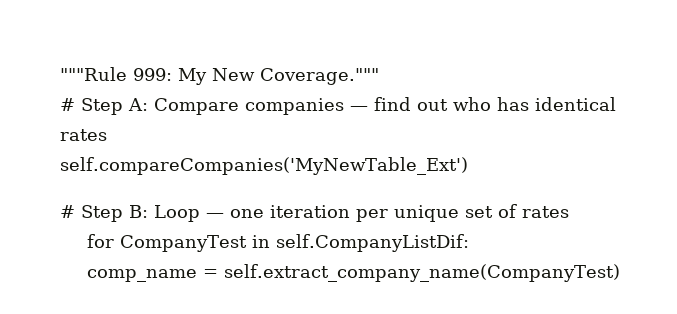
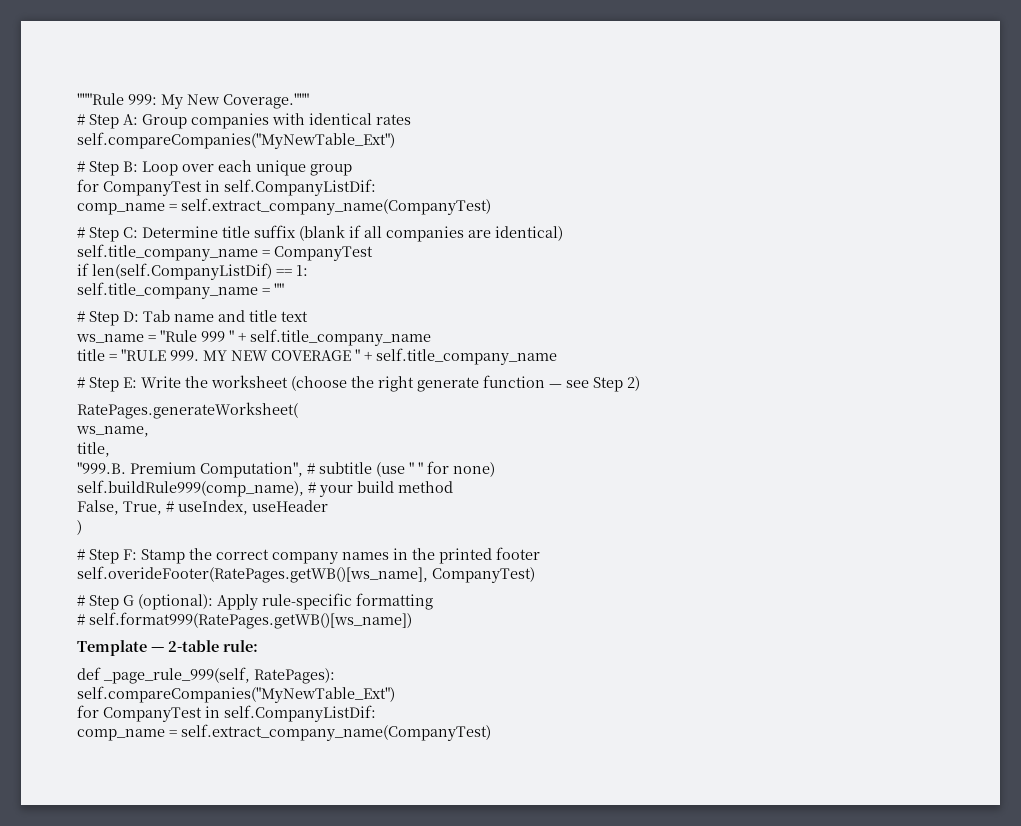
- # Step A: Compare companies — find out who has identical rates
- self.compareCompanies('MyNewTable_Ext')
+ # Step A: Group companies with identical rates
+ self.compareCompanies("MyNewTable_Ext")
- # Step B: Loop — one iteration per unique set of rates
+ # Step B: Loop over each unique group
+ for CompanyTest in self.CompanyListDif:
+ comp_name = self.extract_company_name(CompanyTest)
+ # Step C: Determine title suffix (blank if all companies are identical)
+ self.title_company_name = CompanyTest
+ if len(self.CompanyListDif) == 1:
+ self.title_company_name = ""
+ # Step D: Tab name and title text
+ ws_name = "Rule 999 " + self.title_company_name
+ title = "RULE 999. MY NEW COVERAGE " + self.title_company_name
+ # Step E: Write the worksheet (choose the right generate function — see Step 2)
+ RatePages.generateWorksheet(
+ ws_name,
+ title,
+ "999.B. Premium Computation", # subtitle (use " " for none)
+ self.buildRule999(comp_name), # your build method
+ False, True, # useIndex, useHeader
+ )
+ # Step F: Stamp the correct company names in the printed footer
+ self.overideFooter(RatePages.getWB()[ws_name], CompanyTest)
+ # Step G (optional): Apply rule-specific formatting
+ # self.format999(RatePages.getWB()[ws_name])
+ Template — 2-table rule:
+ def _page_rule_999(self, RatePages):
+ self.compareCompanies("MyNewTable_Ext")

